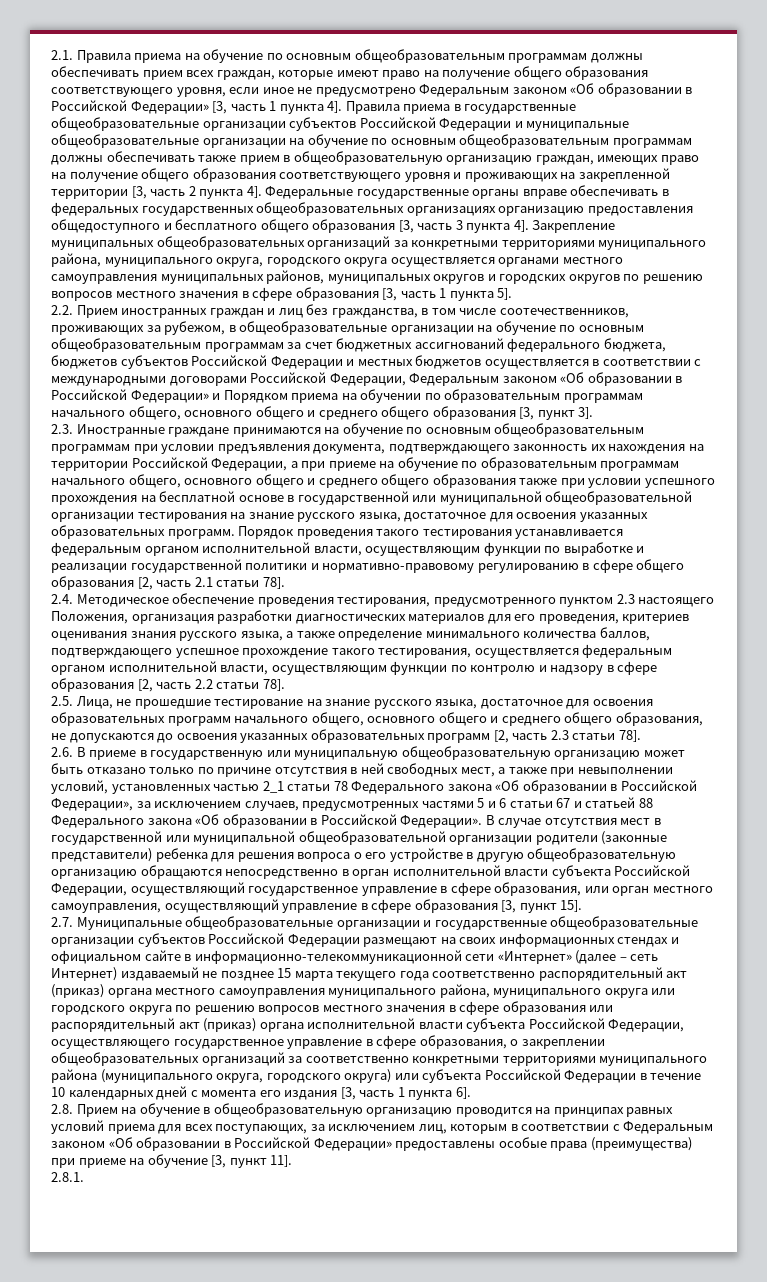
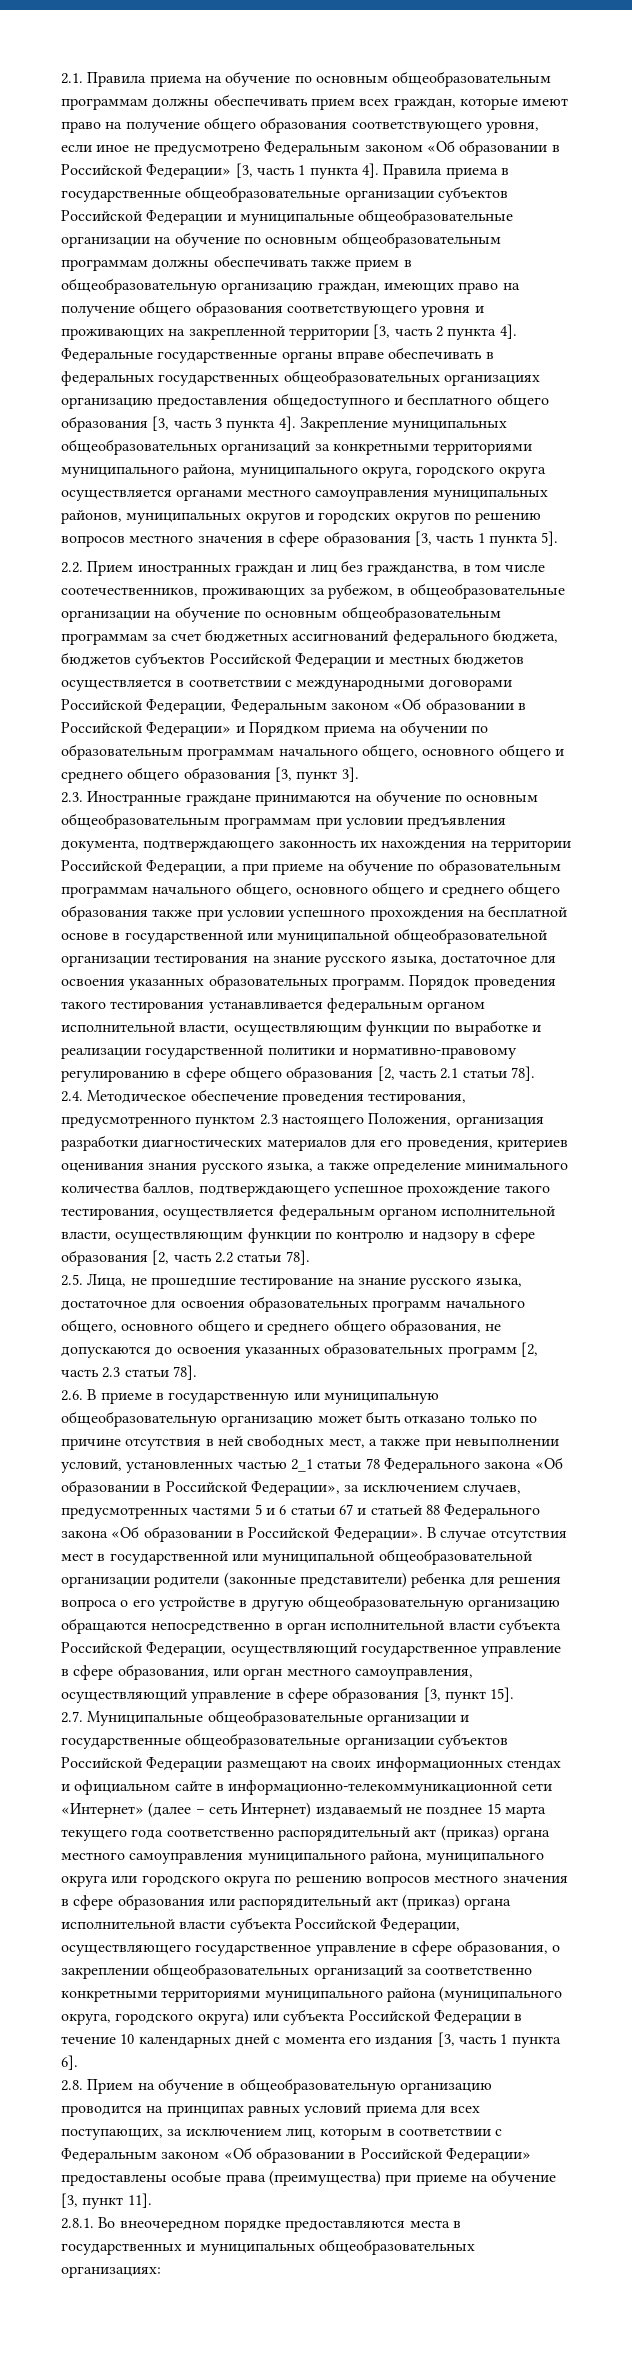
- 2.8.1.
+ 2.8.1. Во внеочередном порядке предоставляются места в государственных и муниципальных общеобразовательных организациях:

